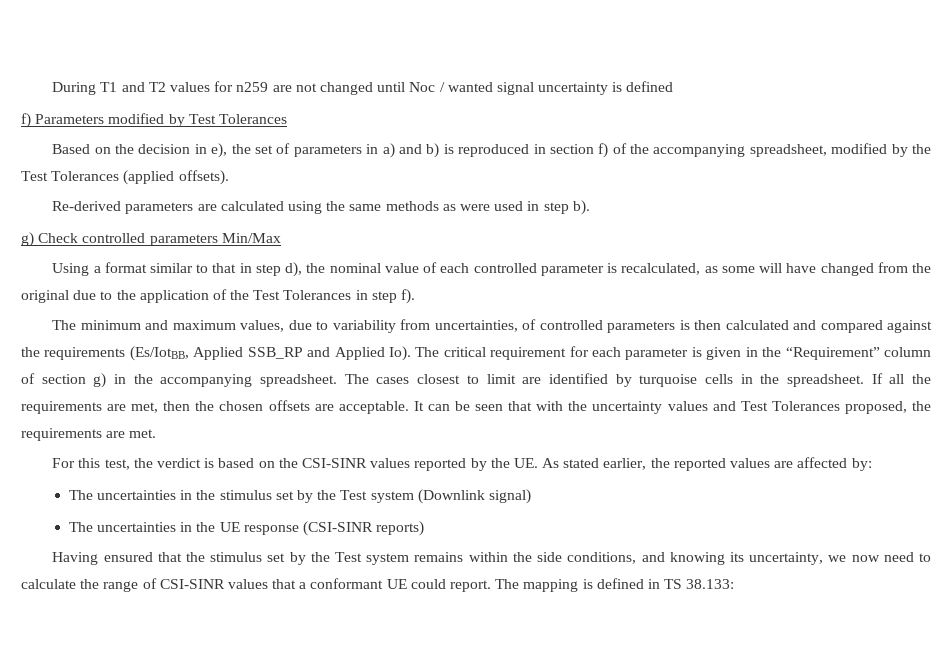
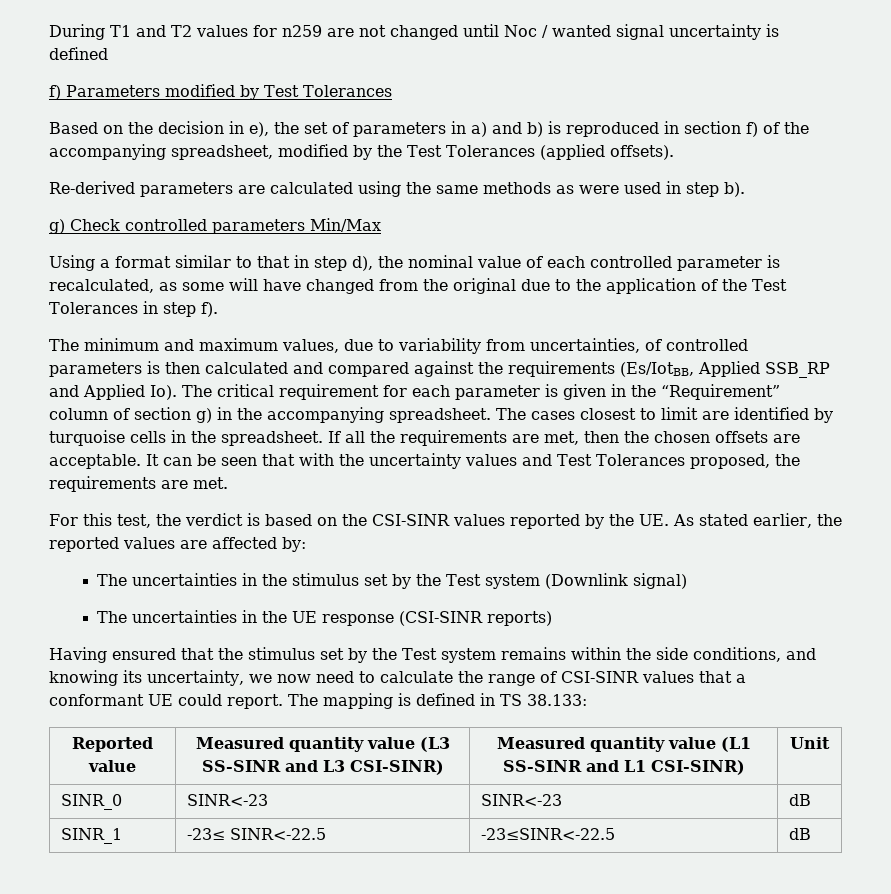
+ Reported value | Measured quantity value (L3 SS-SINR and L3 CSI-SINR) | Measured quantity value (L1 SS-SINR and L1 CSI-SINR) | Unit
+ SINR_0 | SINR<-23 | SINR<-23 | dB
+ SINR_1 | -23≤ SINR<-22.5 | -23≤SINR<-22.5 | dB

